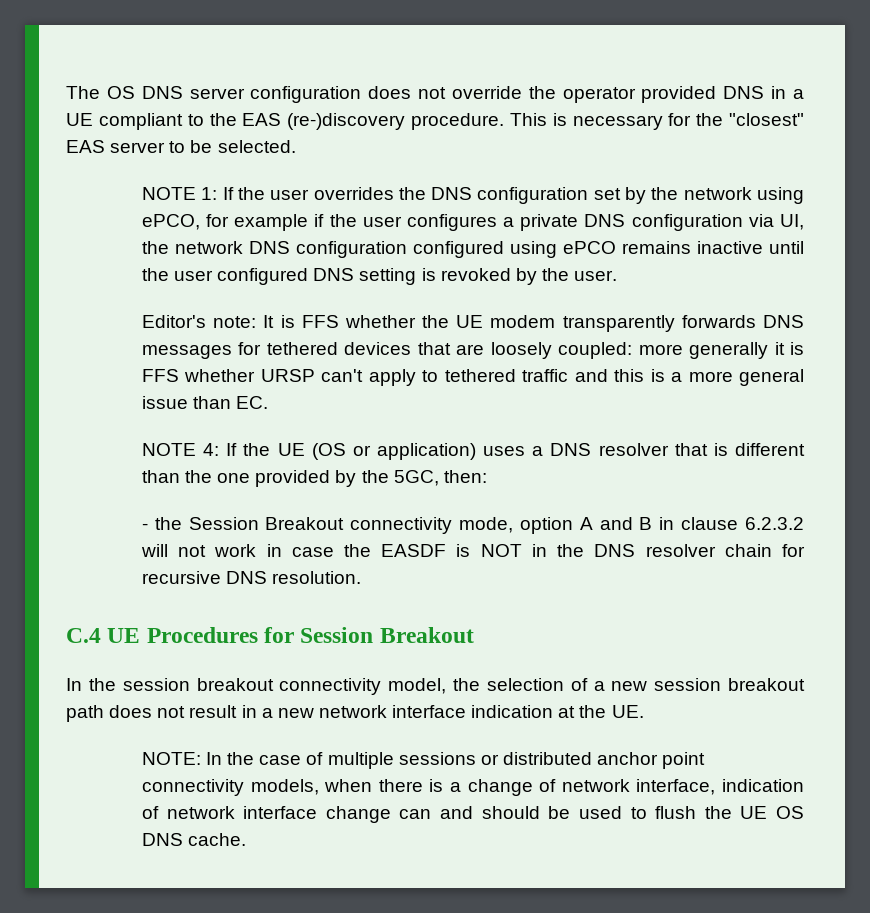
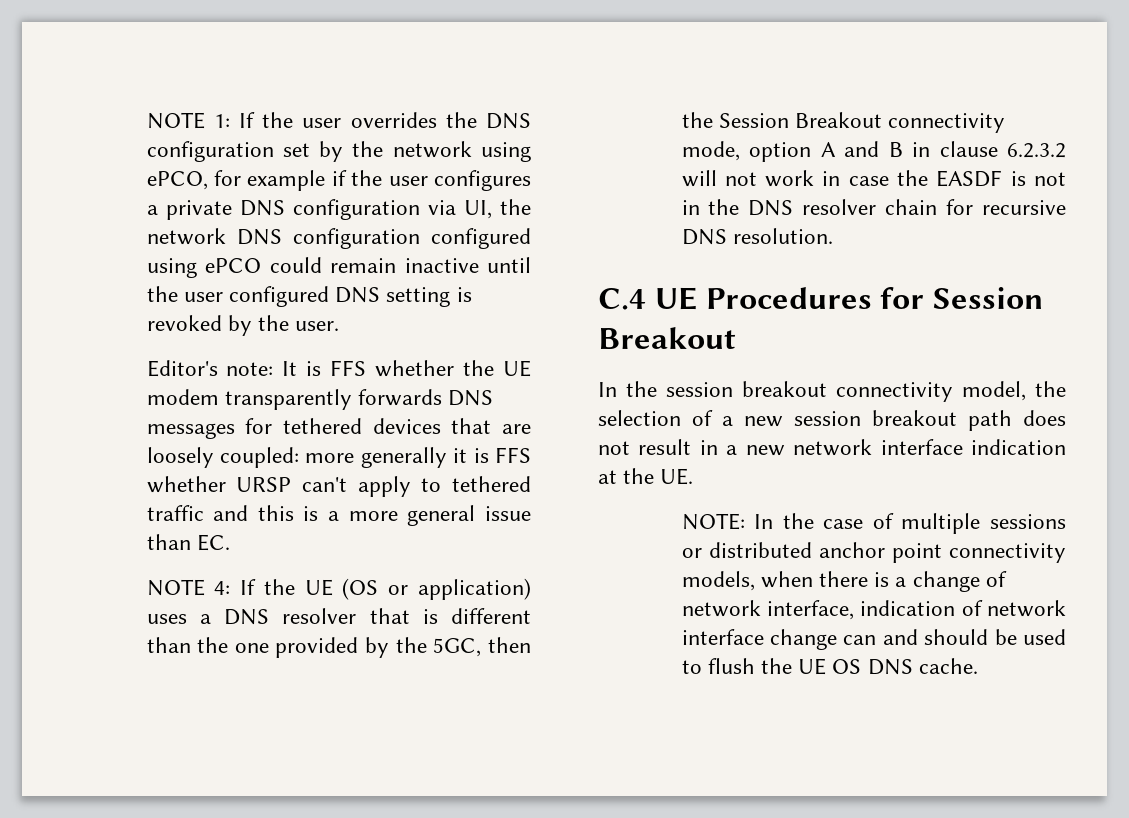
- The OS DNS server configuration does not override the operator provided DNS in a UE compliant to the EAS (re-)discovery procedure. This is necessary for the "closest" EAS server to be selected.
- NOTE 1: If the user overrides the DNS configuration set by the network using ePCO, for example if the user configures a private DNS configuration via UI, the network DNS configuration configured using ePCO remains inactive until the user configured DNS setting is revoked by the user.
+ NOTE 1: If the user overrides the DNS configuration set by the network using ePCO, for example if the user configures a private DNS configuration via UI, the network DNS configuration configured using ePCO could remain inactive until the user configured DNS setting is revoked by the user.
- NOTE 4: If the UE (OS or application) uses a DNS resolver that is different than the one provided by the 5GC, then:
- - the Session Breakout connectivity mode, option A and B in clause 6.2.3.2 will not work in case the EASDF is NOT in the DNS resolver chain for recursive DNS resolution.
+ NOTE 4: If the UE (OS or application) uses a DNS resolver that is different than the one provided by the 5GC, then the Session Breakout connectivity mode, option A and B in clause 6.2.3.2 will not work in case the EASDF is not in the DNS resolver chain for recursive DNS resolution.

